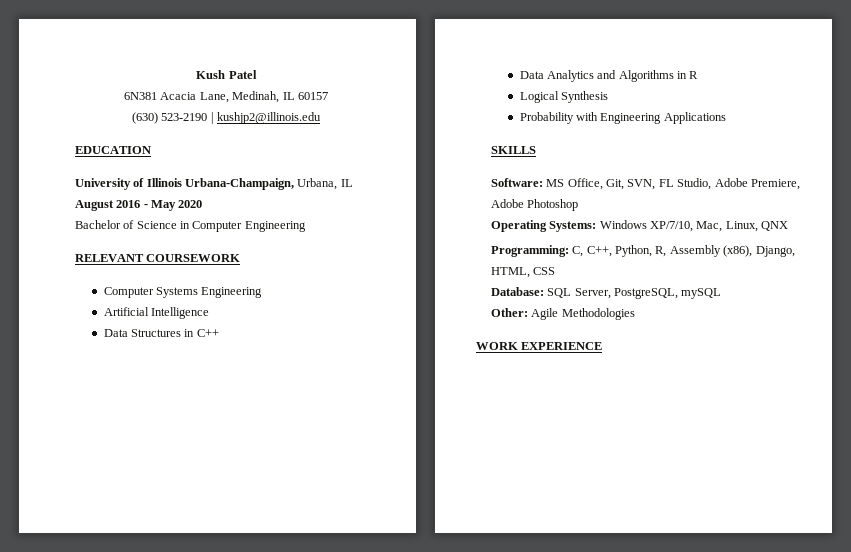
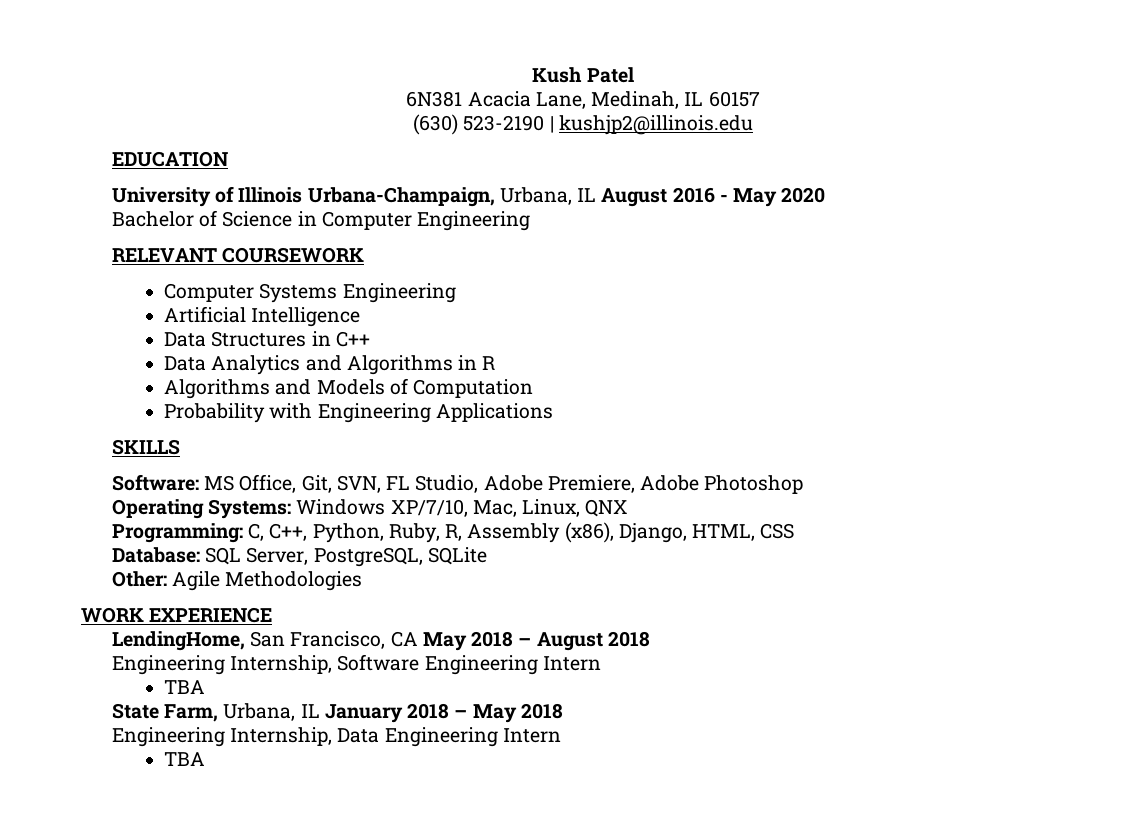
- Logical Synthesis
+ Algorithms and Models of Computation
- Programming: C, C++, Python, R, Assembly (x86), Django, HTML, CSS
+ Programming: C, C++, Python, Ruby, R, Assembly (x86), Django, HTML, CSS
- Database: SQL Server, PostgreSQL, mySQL
+ Database: SQL Server, PostgreSQL, SQLite
+ LendingHome, San Francisco, CA May 2018 – August 2018
+ Engineering Internship, Software Engineering Intern
+ TBA
+ State Farm, Urbana, IL January 2018 – May 2018
+ Engineering Internship, Data Engineering Intern
+ TBA

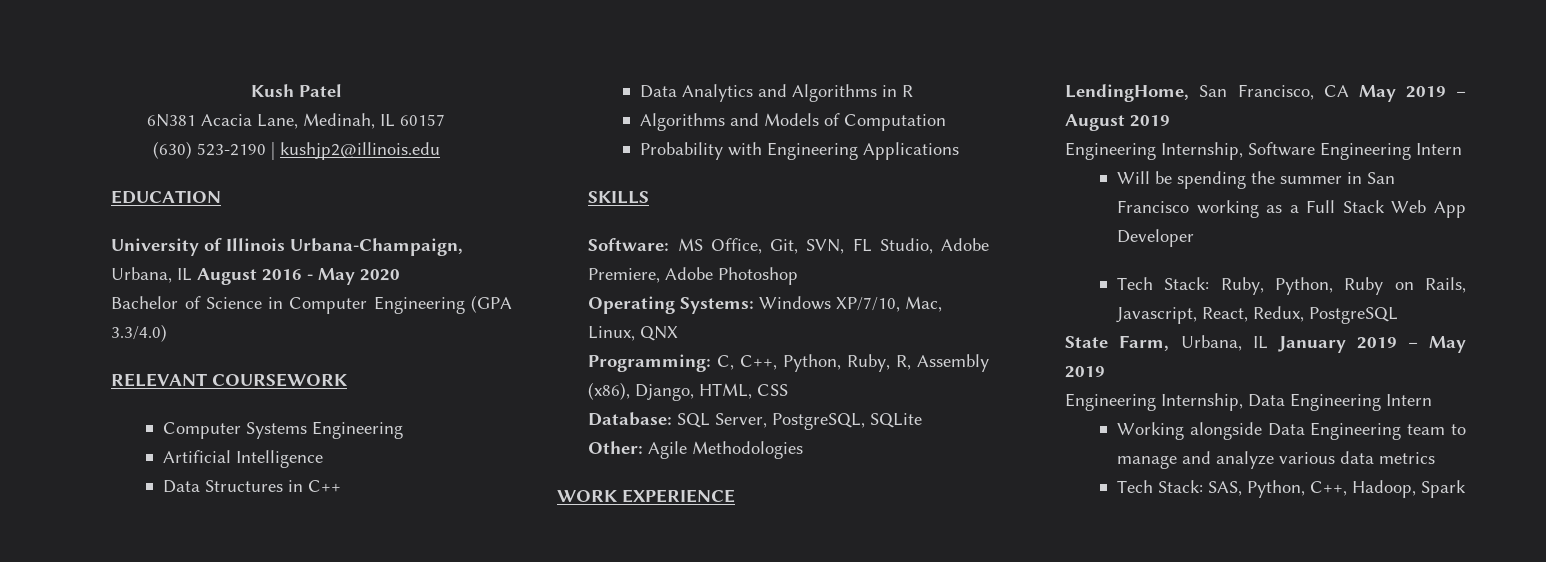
- Bachelor of Science in Computer Engineering
+ Bachelor of Science in Computer Engineering (GPA 3.3/4.0)
- LendingHome, San Francisco, CA May 2018 – August 2018
+ LendingHome, San Francisco, CA May 2019 – August 2019
  Engineering Internship, Software Engineering Intern
- TBA
+ Will be spending the summer in San Francisco working as a Full Stack Web App Developer
+ Tech Stack: Ruby, Python, Ruby on Rails, Javascript, React, Redux, PostgreSQL
- State Farm, Urbana, IL January 2018 – May 2018
+ State Farm, Urbana, IL January 2019 – May 2019
  Engineering Internship, Data Engineering Intern
- TBA
+ Working alongside Data Engineering team to manage and analyze various data metrics
+ Tech Stack: SAS, Python, C++, Hadoop, Spark

